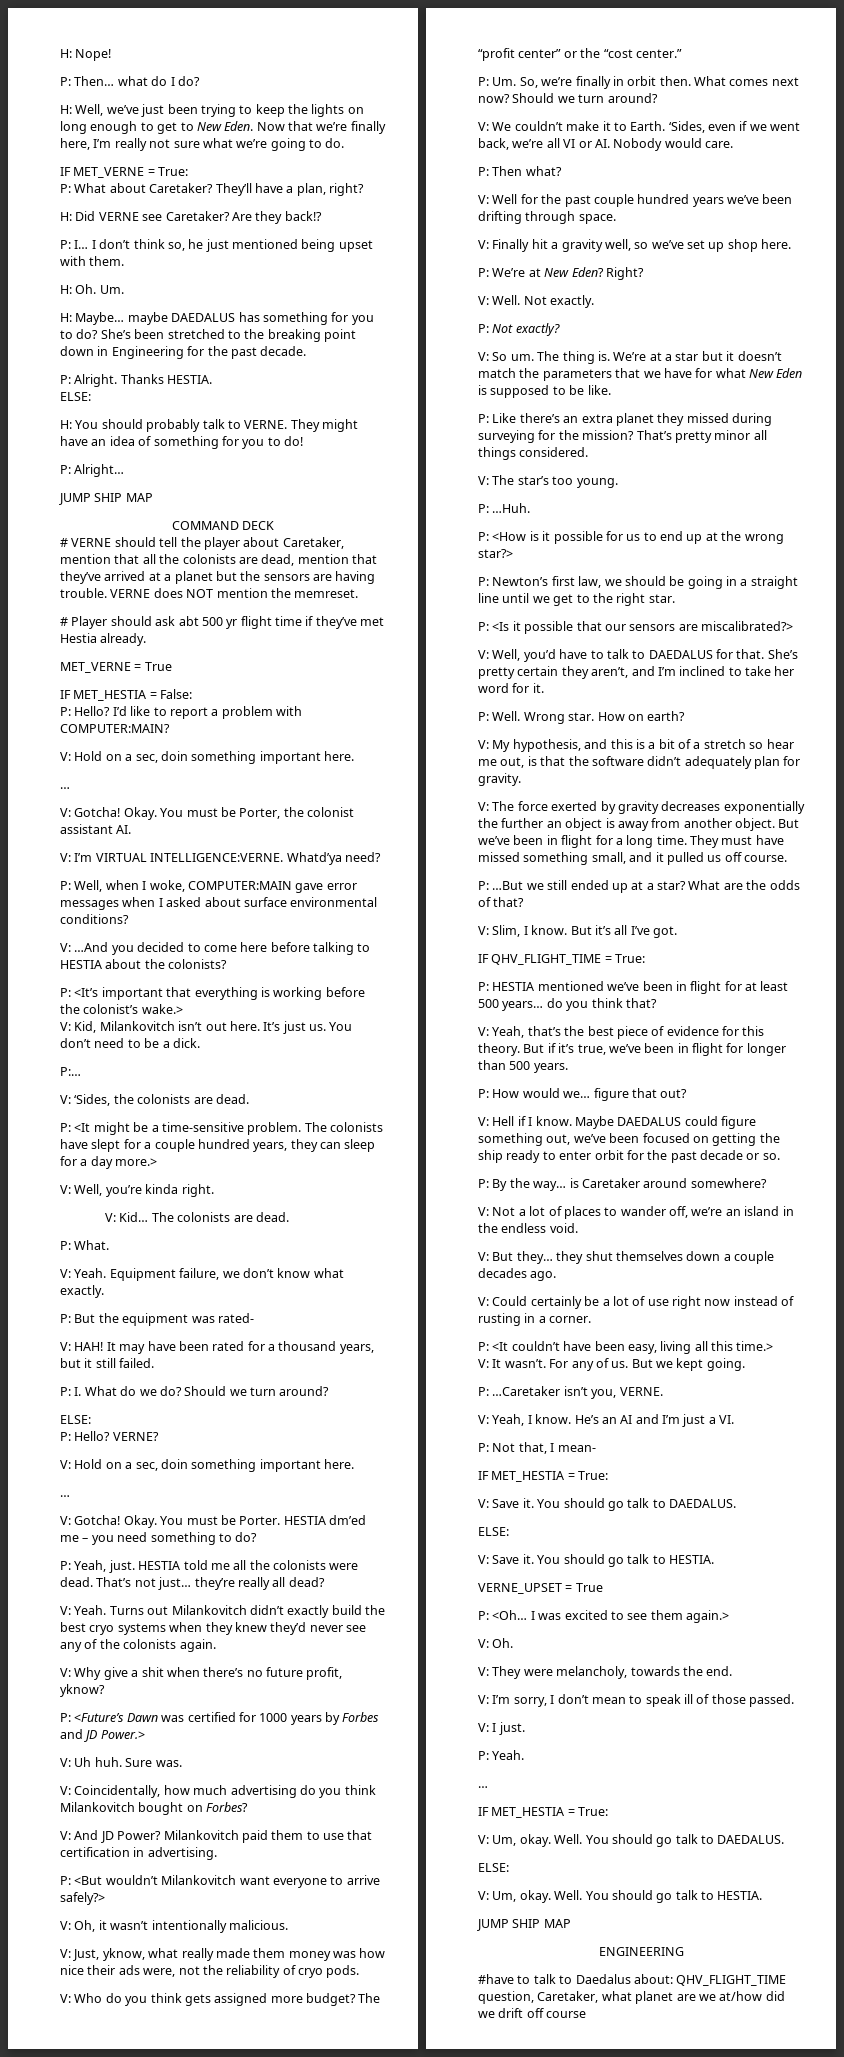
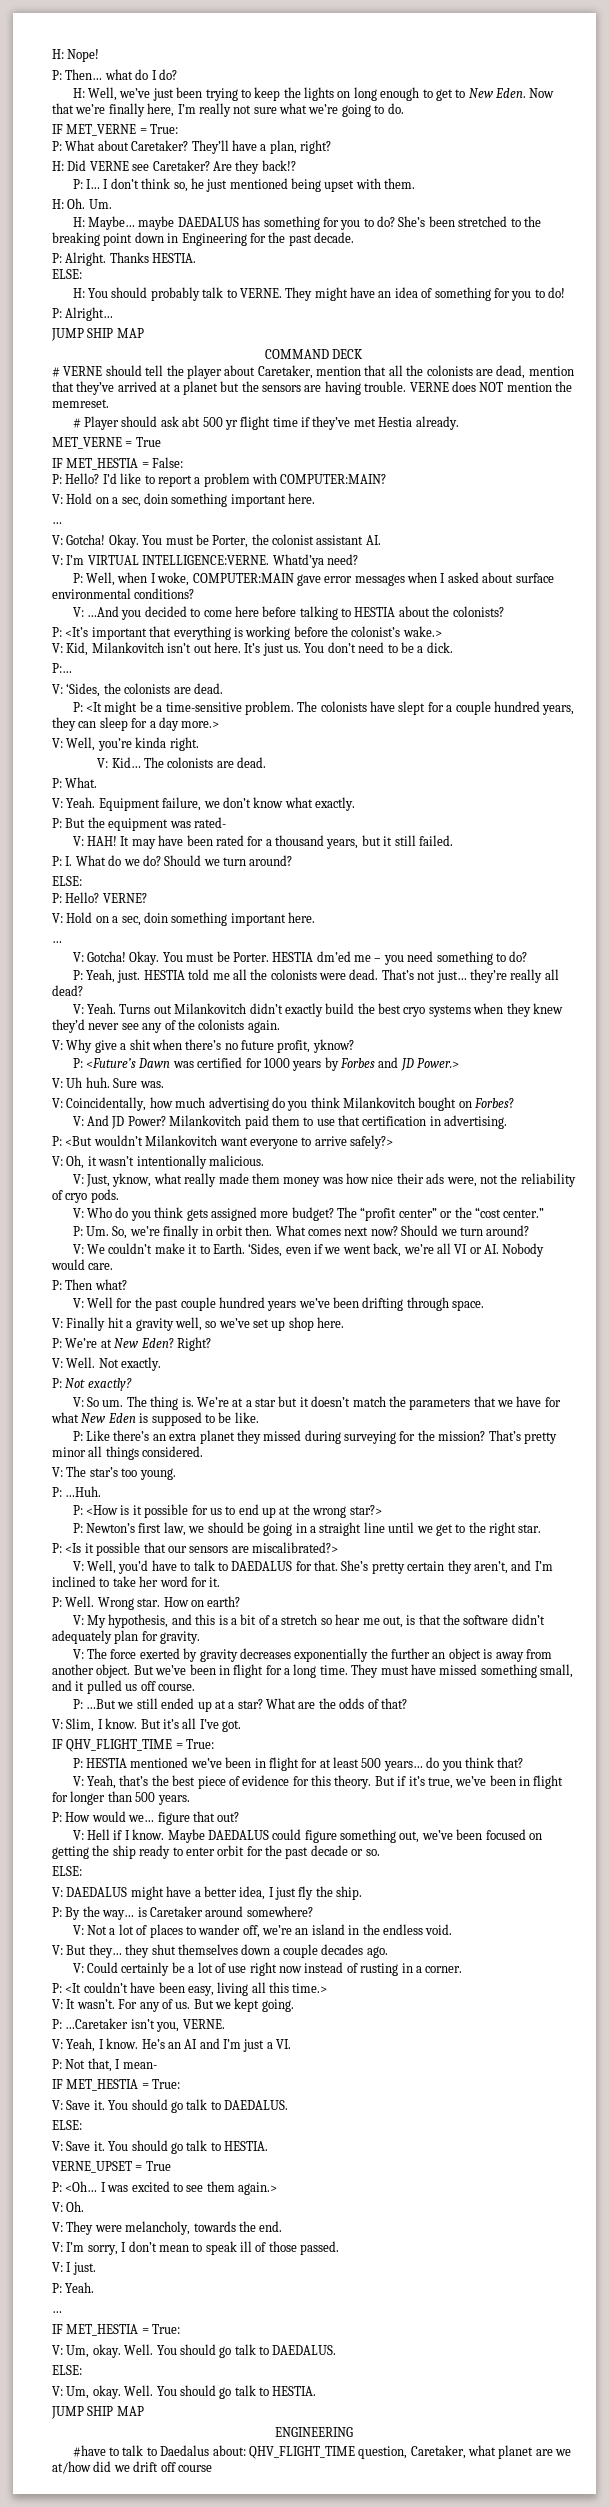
  Maybe DAEDALUS could figure something out, we’ve been focused on getting the ship ready to enter orbit for the past decade or so.
+ ELSE:
+ V: DAEDALUS might have a better idea, I just fly the ship.

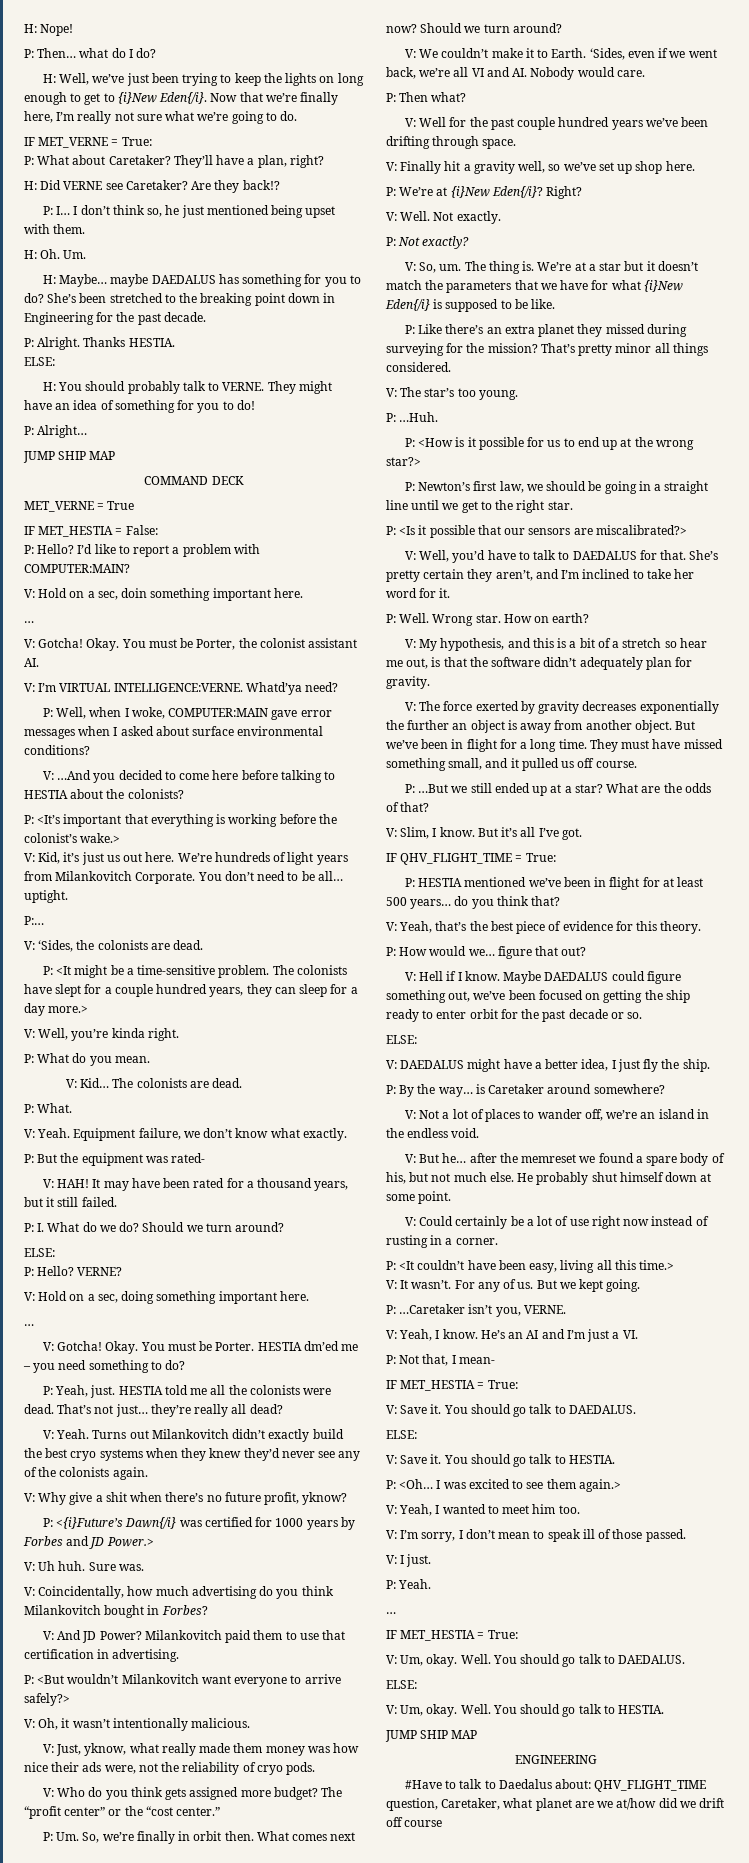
- H: Well, we’ve just been trying to keep the lights on long enough to get to New Eden.
+ H: Well, we’ve just been trying to keep the lights on long enough to get to {i}New Eden{/i}.
- # VERNE should tell the player about Caretaker, mention that all the colonists are dead, mention that they’ve arrived at a planet but the sensors are having trouble. VERNE does NOT mention the memreset.
- # Player should ask abt 500 yr flight time if they’ve met Hestia already.
- V: Kid, Milankovitch isn’t out here. It’s just us.
+ V: Kid, it’s just us out here. We’re hundreds of light years from Milankovitch Corporate.
- You don’t need to be a dick.
+ You don’t need to be all… uptight.
+ P: What do you mean.
  VERNE?
- V: Hold on a sec, doin something important here.
+ V: Hold on a sec, doing something important here.
- P: <Future’s Dawn was certified for 1000 years by Forbes and JD Power.>
+ P: <{i}Future’s Dawn{/i} was certified for 1000 years by Forbes and JD Power.>
- V: Coincidentally, how much advertising do you think Milankovitch bought on Forbes?
+ V: Coincidentally, how much advertising do you think Milankovitch bought in Forbes?
- ‘Sides, even if we went back, we’re all VI or AI. Nobody would care.
+ ‘Sides, even if we went back, we’re all VI and AI. Nobody would care.
- P: We’re at New Eden?
+ P: We’re at {i}New Eden{/i}?
- V: So um.
+ V: So, um.
- We’re at a star but it doesn’t match the parameters that we have for what New Eden is supposed to be like.
+ We’re at a star but it doesn’t match the parameters that we have for what {i}New Eden{/i} is supposed to be like.
- But if it’s true, we’ve been in flight for longer than 500 years.
- V: But they… they shut themselves down a couple decades ago.
+ V: But he… after the memreset we found a spare body of his, but not much else. He probably shut himself down at some point.
- VERNE_UPSET = True
- V: Oh.
- V: They were melancholy, towards the end.
+ V: Yeah, I wanted to meet him too.
- #have to talk to Daedalus about: QHV_FLIGHT_TIME question, Caretaker, what planet are we at/how did we drift off course
+ #Have to talk to Daedalus about: QHV_FLIGHT_TIME question, Caretaker, what planet are we at/how did we drift off course

